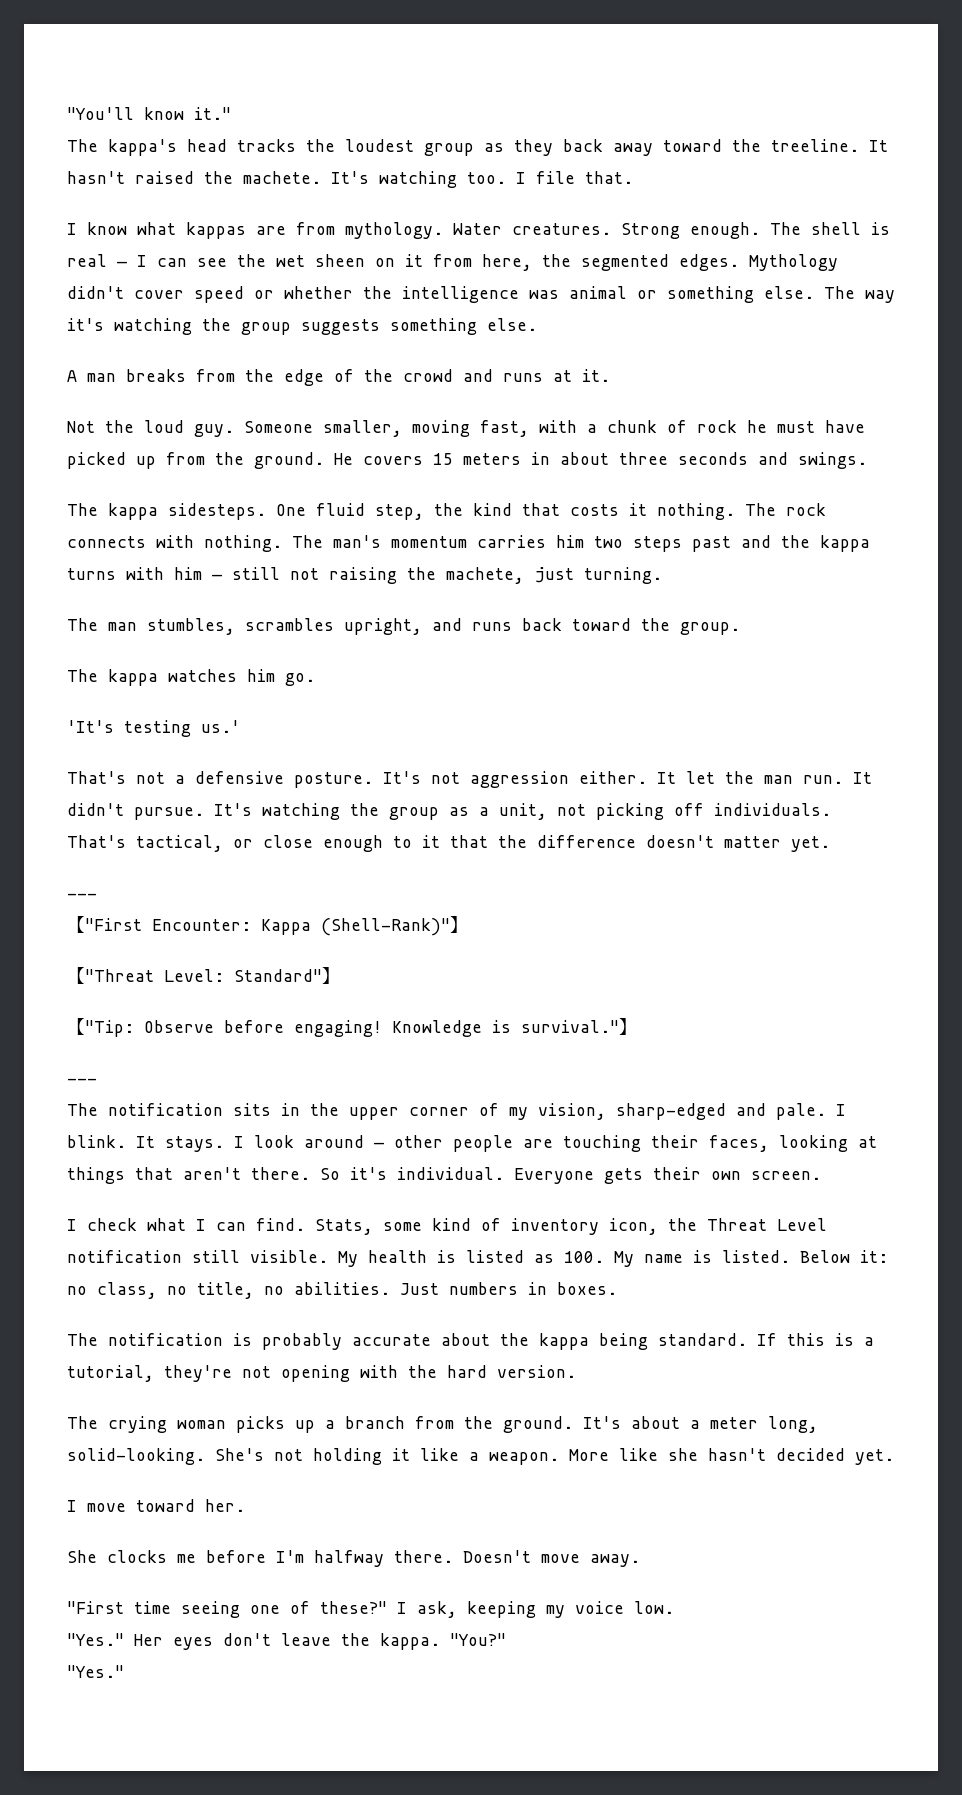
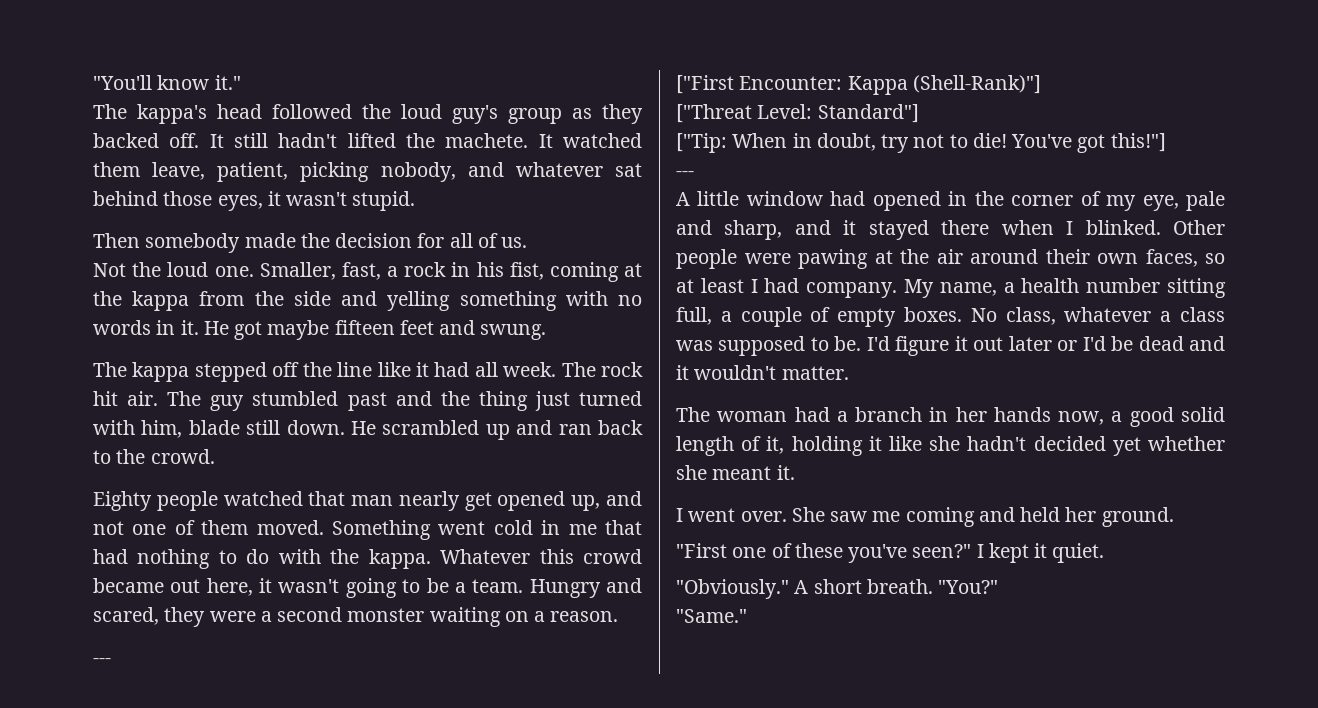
- The kappa's head tracks the loudest group as they back away toward the treeline. It hasn't raised the machete. It's watching too. I file that.
- I know what kappas are from mythology. Water creatures. Strong enough. The shell is real — I can see the wet sheen on it from here, the segmented edges. Mythology didn't cover speed or whether the intelligence was animal or something else. The way it's watching the group suggests something else.
- A man breaks from the edge of the crowd and runs at it.
- Not the loud guy. Someone smaller, moving fast, with a chunk of rock he must have picked up from the ground. He covers 15 meters in about three seconds and swings.
- The kappa sidesteps. One fluid step, the kind that costs it nothing. The rock connects with nothing. The man's momentum carries him two steps past and the kappa turns with him — still not raising the machete, just turning.
- The man stumbles, scrambles upright, and runs back toward the group.
- The kappa watches him go.
- 'It's testing us.'
- That's not a defensive posture. It's not aggression either. It let the man run. It didn't pursue. It's watching the group as a unit, not picking off individuals. That's tactical, or close enough to it that the difference doesn't matter yet.
+ The kappa's head followed the loud guy's group as they backed off. It still hadn't lifted the machete. It watched them leave, patient, picking nobody, and whatever sat behind those eyes, it wasn't stupid.
+ Then somebody made the decision for all of us.
+ Not the loud one. Smaller, fast, a rock in his fist, coming at the kappa from the side and yelling something with no words in it. He got maybe fifteen feet and swung.
+ The kappa stepped off the line like it had all week. The rock hit air. The guy stumbled past and the thing just turned with him, blade still down. He scrambled up and ran back to the crowd.
+ Eighty people watched that man nearly get opened up, and not one of them moved. Something went cold in me that had nothing to do with the kappa. Whatever this crowd became out here, it wasn't going to be a team. Hungry and scared, they were a second monster waiting on a reason.
  ---
- 【"First Encounter: Kappa (Shell-Rank)"】
- 【"Threat Level: Standard"】
- 【"Tip: Observe before engaging! Knowledge is survival."】
+ ["First Encounter: Kappa (Shell-Rank)"]
+ ["Threat Level: Standard"]
+ ["Tip: When in doubt, try not to die! You've got this!"]
  ---
- The notification sits in the upper corner of my vision, sharp-edged and pale. I blink. It stays. I look around — other people are touching their faces, looking at things that aren't there. So it's individual. Everyone gets their own screen.
- I check what I can find. Stats, some kind of inventory icon, the Threat Level notification still visible. My health is listed as 100. My name is listed. Below it: no class, no title, no abilities. Just numbers in boxes.
- The notification is probably accurate about the kappa being standard. If this is a tutorial, they're not opening with the hard version.
- The crying woman picks up a branch from the ground. It's about a meter long, solid-looking. She's not holding it like a weapon. More like she hasn't decided yet.
- I move toward her.
- She clocks me before I'm halfway there. Doesn't move away.
- "First time seeing one of these?" I ask, keeping my voice low.
- "Yes." Her eyes don't leave the kappa.
+ A little window had opened in the corner of my eye, pale and sharp, and it stayed there when I blinked. Other people were pawing at the air around their own faces, so at least I had company. My name, a health number sitting full, a couple of empty boxes. No class, whatever a class was supposed to be. I'd figure it out later or I'd be dead and it wouldn't matter.
+ The woman had a branch in her hands now, a good solid length of it, holding it like she hadn't decided yet whether she meant it.
+ I went over. She saw me coming and held her ground.
+ "First one of these you've seen?" I kept it quiet.
+ "Obviously." A short breath.
  "You?"
- "Yes."
+ "Same."

